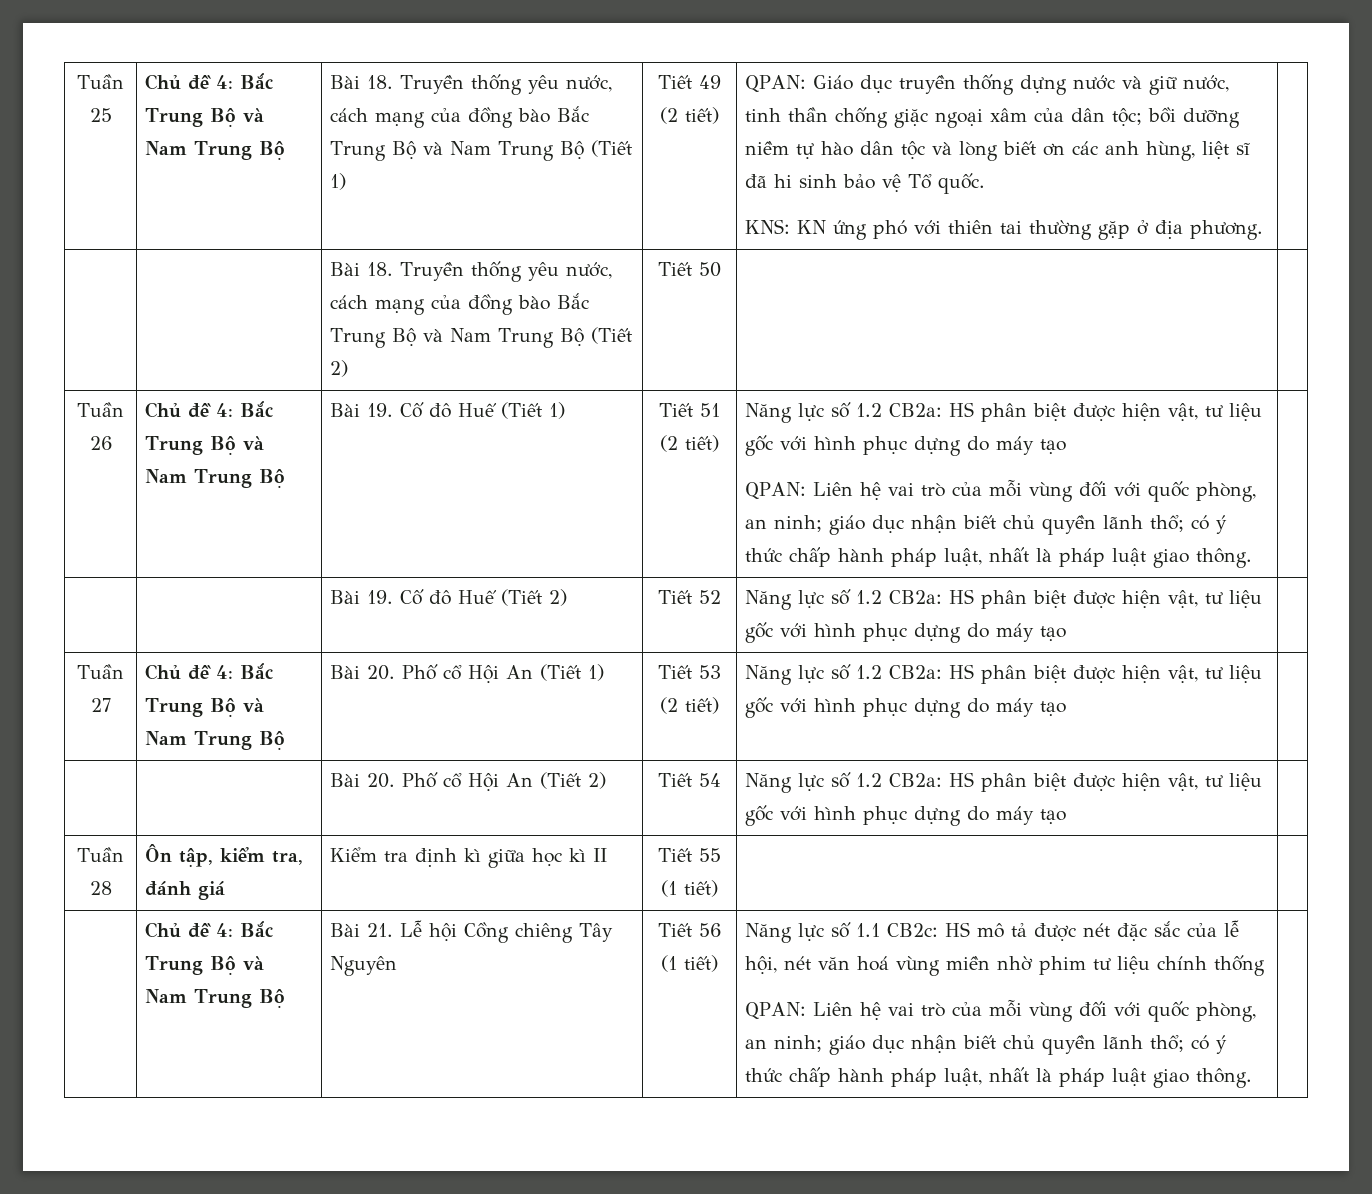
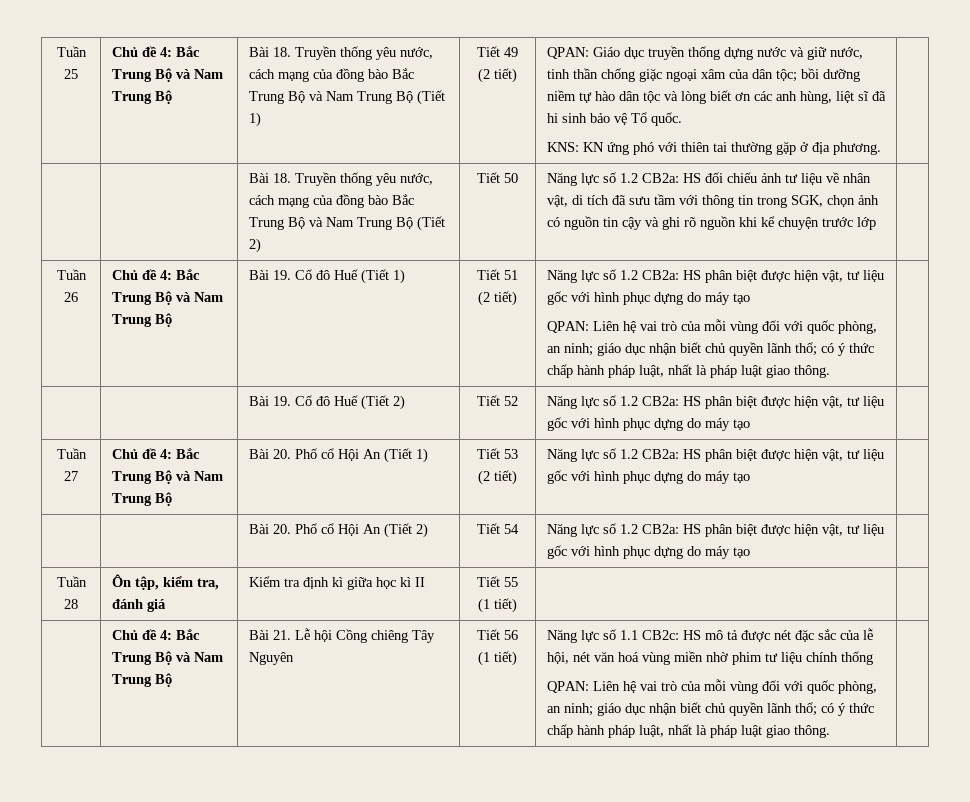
+ Năng lực số 1.2 CB2a: HS đối chiếu ảnh tư liệu về nhân vật, di tích đã sưu tầm với thông tin trong SGK, chọn ảnh có nguồn tin cậy và ghi rõ nguồn khi kể chuyện trước lớp

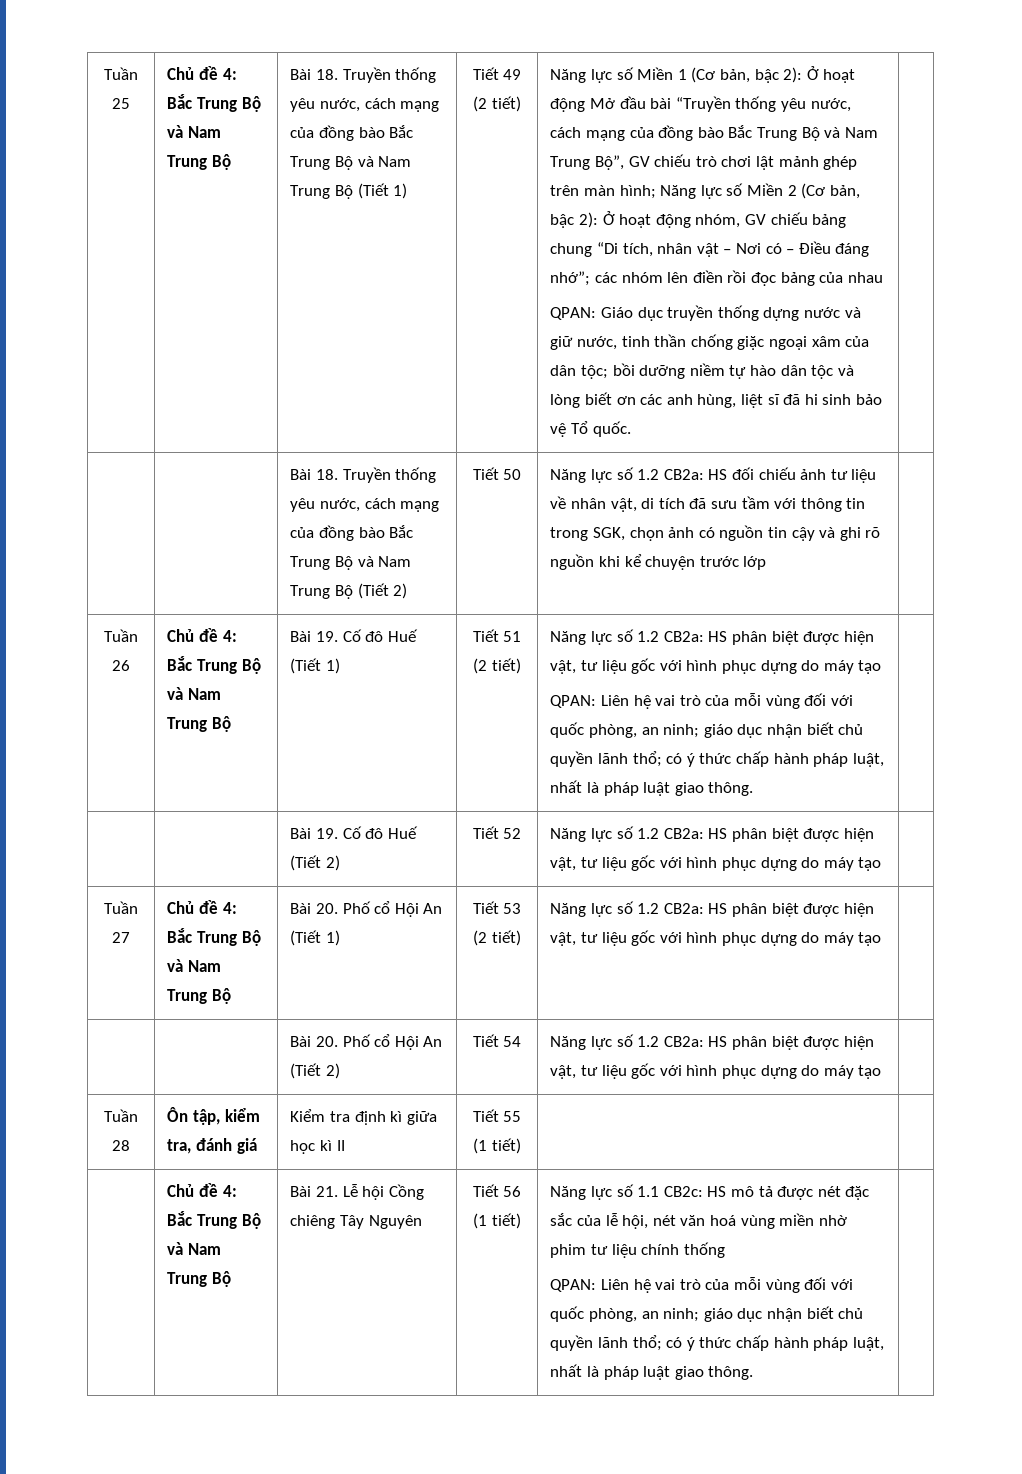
+ Năng lực số Miền 1 (Cơ bản, bậc 2): Ở hoạt động Mở đầu bài “Truyền thống yêu nước, cách mạng của đồng bào Bắc Trung Bộ và Nam Trung Bộ”, GV chiếu trò chơi lật mảnh ghép trên màn hình; Năng lực số Miền 2 (Cơ bản, bậc 2): Ở hoạt động nhóm, GV chiếu bảng chung “Di tích, nhân vật – Nơi có – Điều đáng nhớ”; các nhóm lên điền rồi đọc bảng của nhau
- KNS: KN ứng phó với thiên tai thường gặp ở địa phương.

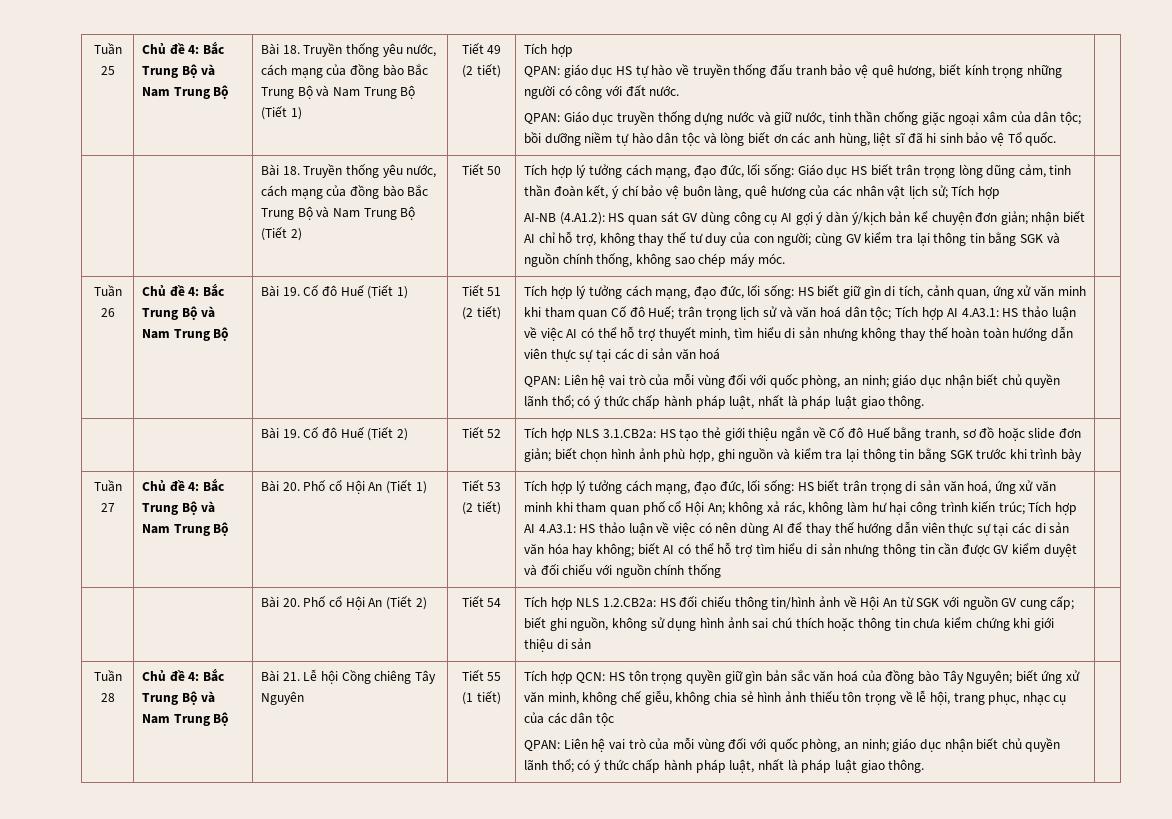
- Tiết 49 (2 tiết) | Năng lực số Miền 1 (Cơ bản, bậc 2): Ở hoạt động Mở đầu bài “Truyền thống yêu nước, cách mạng của đồng bào Bắc Trung Bộ và Nam Trung Bộ”, GV chiếu trò chơi lật mảnh ghép trên màn hình; Năng lực số Miền 2 (Cơ bản, bậc 2): Ở hoạt động nhóm, GV chiếu bảng chung “Di tích, nhân vật – Nơi có – Điều đáng nhớ”; các nhóm lên điền rồi đọc bảng của nhau
+ Tiết 49 (2 tiết) | Tích hợp
+ QPAN: giáo dục HS tự hào về truyền thống đấu tranh bảo vệ quê hương, biết kính trọng những người có công với đất nước.
- Năng lực số 1.2 CB2a: HS đối chiếu ảnh tư liệu về nhân vật, di tích đã sưu tầm với thông tin trong SGK, chọn ảnh có nguồn tin cậy và ghi rõ nguồn khi kể chuyện trước lớp
+ Tích hợp lý tưởng cách mạng, đạo đức, lối sống: Giáo dục HS biết trân trọng lòng dũng cảm, tinh thần đoàn kết, ý chí bảo vệ buôn làng, quê hương của các nhân vật lịch sử; Tích hợp
+ AI-NB (4.A1.2): HS quan sát GV dùng công cụ AI gợi ý dàn ý/kịch bản kể chuyện đơn giản; nhận biết AI chỉ hỗ trợ, không thay thế tư duy của con người; cùng GV kiểm tra lại thông tin bằng SGK và nguồn chính thống, không sao chép máy móc.
- Tiết 51 (2 tiết) | Năng lực số 1.2 CB2a: HS phân biệt được hiện vật, tư liệu gốc với hình phục dựng do máy tạo
+ Tiết 51 (2 tiết) | Tích hợp lý tưởng cách mạng, đạo đức, lối sống: HS biết giữ gìn di tích, cảnh quan, ứng xử văn minh khi tham quan Cố đô Huế; trân trọng lịch sử và văn hoá dân tộc; Tích hợp AI 4.A3.1: HS thảo luận về việc AI có thể hỗ trợ thuyết minh, tìm hiểu di sản nhưng không thay thế hoàn toàn hướng dẫn viên thực sự tại các di sản văn hoá
- Tiết 52 | Năng lực số 1.2 CB2a: HS phân biệt được hiện vật, tư liệu gốc với hình phục dựng do máy tạo
+ Tiết 52 | Tích hợp NLS 3.1.CB2a: HS tạo thẻ giới thiệu ngắn về Cố đô Huế bằng tranh, sơ đồ hoặc slide đơn giản; biết chọn hình ảnh phù hợp, ghi nguồn và kiểm tra lại thông tin bằng SGK trước khi trình bày
- Tiết 53 (2 tiết) | Năng lực số 1.2 CB2a: HS phân biệt được hiện vật, tư liệu gốc với hình phục dựng do máy tạo
+ Tiết 53 (2 tiết) | Tích hợp lý tưởng cách mạng, đạo đức, lối sống: HS biết trân trọng di sản văn hoá, ứng xử văn minh khi tham quan phố cổ Hội An; không xả rác, không làm hư hại công trình kiến trúc; Tích hợp AI 4.A3.1: HS thảo luận về việc có nên dùng AI để thay thế hướng dẫn viên thực sự tại các di sản văn hóa hay không; biết AI có thể hỗ trợ tìm hiểu di sản nhưng thông tin cần được GV kiểm duyệt và đối chiếu với nguồn chính thống
- Tiết 54 | Năng lực số 1.2 CB2a: HS phân biệt được hiện vật, tư liệu gốc với hình phục dựng do máy tạo |
- Tuần 28 | Ôn tập, kiểm tra, đánh giá | Kiểm tra định kì giữa học kì II | Tiết 55 (1 tiết) | |
+ Tiết 54 | Tích hợp NLS 1.2.CB2a: HS đối chiếu thông tin/hình ảnh về Hội An từ SGK với nguồn GV cung cấp; biết ghi nguồn, không sử dụng hình ảnh sai chú thích hoặc thông tin chưa kiểm chứng khi giới thiệu di sản |
+ Tuần 28
- Tiết 56 (1 tiết) | Năng lực số 1.1 CB2c: HS mô tả được nét đặc sắc của lễ hội, nét văn hoá vùng miền nhờ phim tư liệu chính thống
+ Tiết 55 (1 tiết) | Tích hợp QCN: HS tôn trọng quyền giữ gìn bản sắc văn hoá của đồng bào Tây Nguyên; biết ứng xử văn minh, không chế giễu, không chia sẻ hình ảnh thiếu tôn trọng về lễ hội, trang phục, nhạc cụ của các dân tộc

